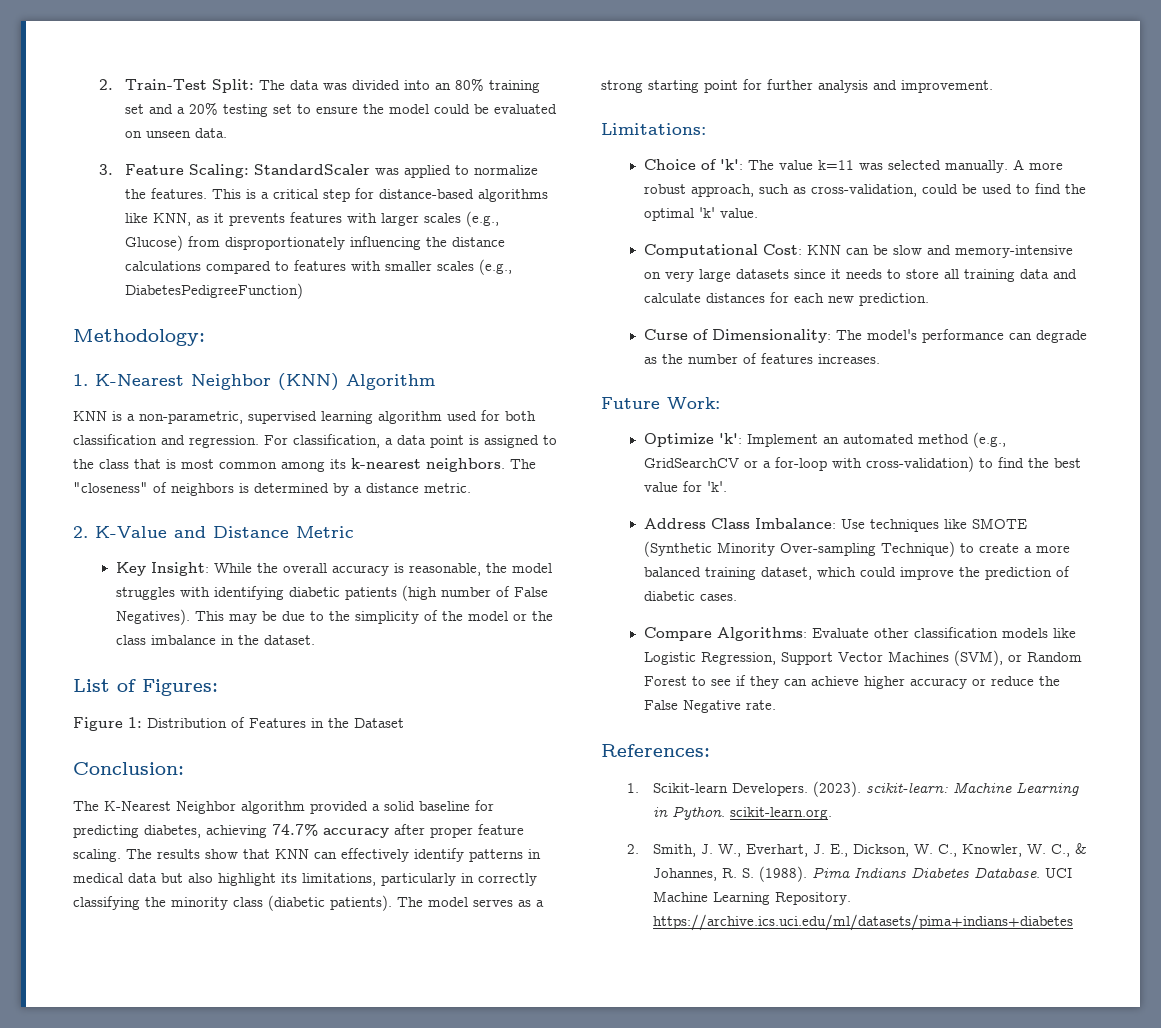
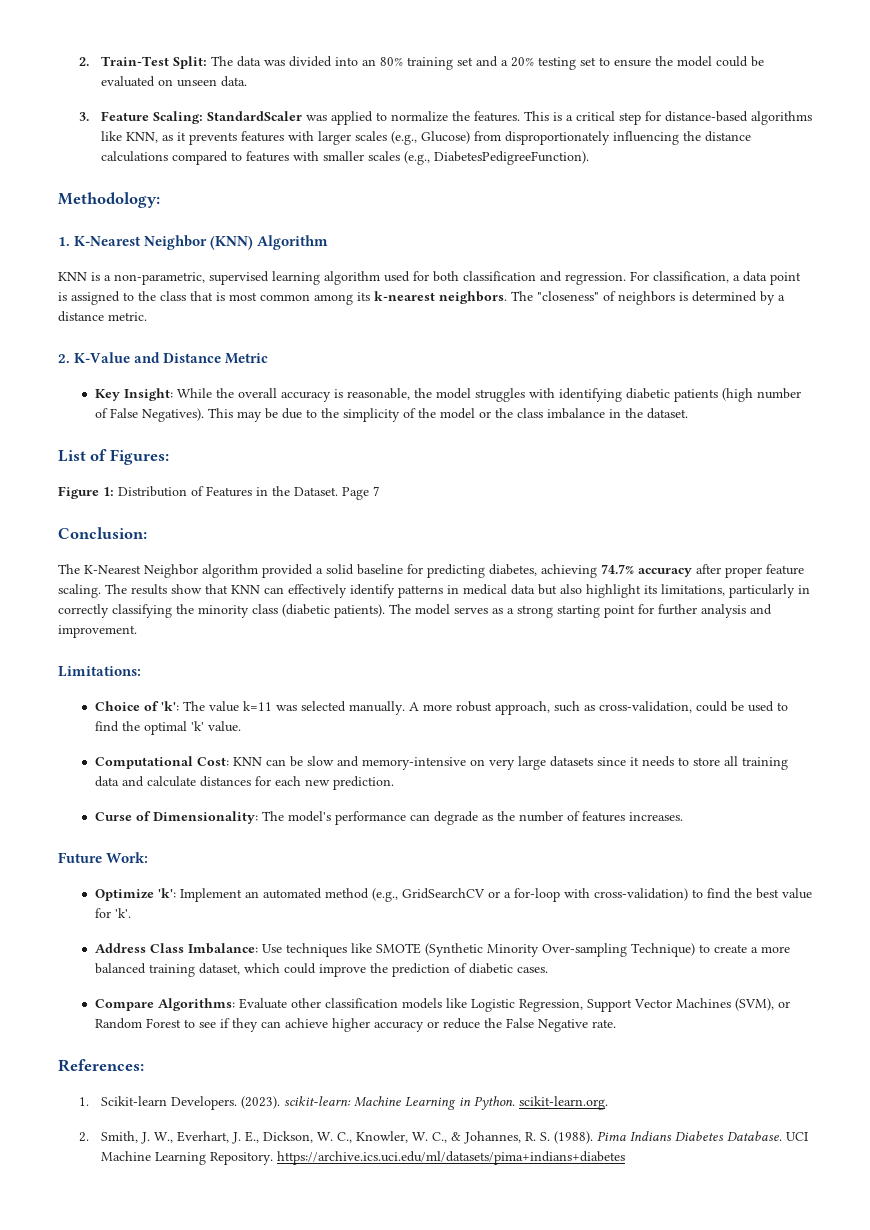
- This is a critical step for distance-based algorithms like KNN, as it prevents features with larger scales (e.g., Glucose) from disproportionately influencing the distance calculations compared to features with smaller scales (e.g., DiabetesPedigreeFunction)
+ This is a critical step for distance-based algorithms like KNN, as it prevents features with larger scales (e.g., Glucose) from disproportionately influencing the distance calculations compared to features with smaller scales (e.g., DiabetesPedigreeFunction).
- Figure 1: Distribution of Features in the Dataset
+ Figure 1: Distribution of Features in the Dataset. Page 7

